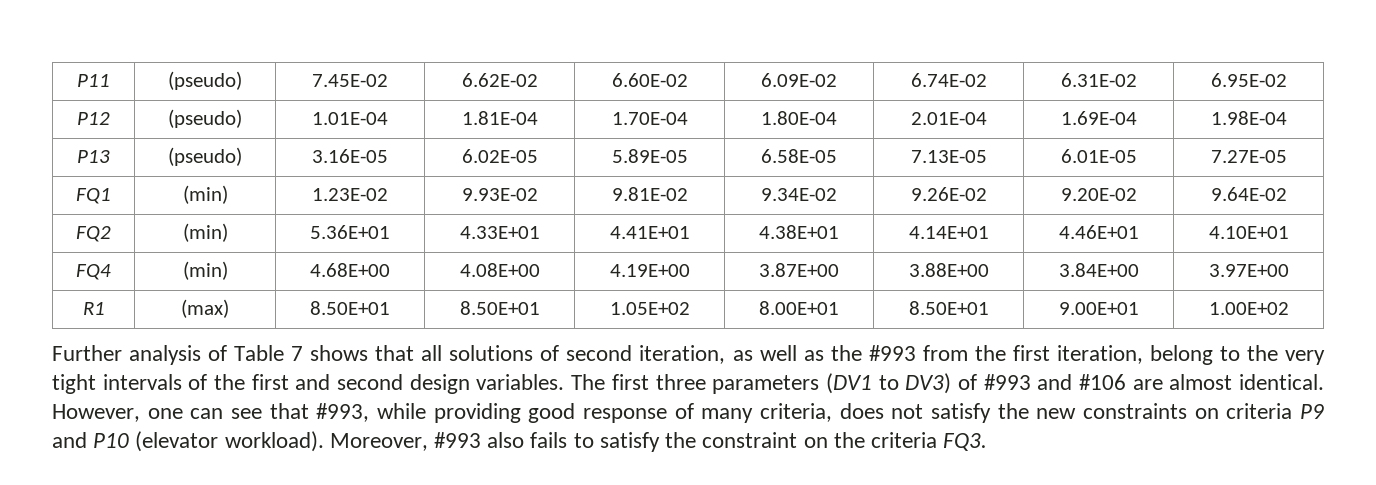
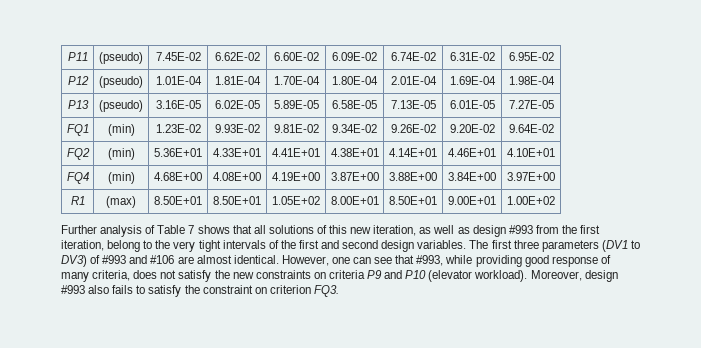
- Further analysis of Table 7 shows that all solutions of second iteration, as well as the #993 from the first iteration, belong to the very tight intervals of the first and second design variables.
+ Further analysis of Table 7 shows that all solutions of this new iteration, as well as design #993 from the first iteration, belong to the very tight intervals of the first and second design variables.
- Moreover, #993 also fails to satisfy the constraint on the criteria FQ3.
+ Moreover, design #993 also fails to satisfy the constraint on criterion FQ3.

